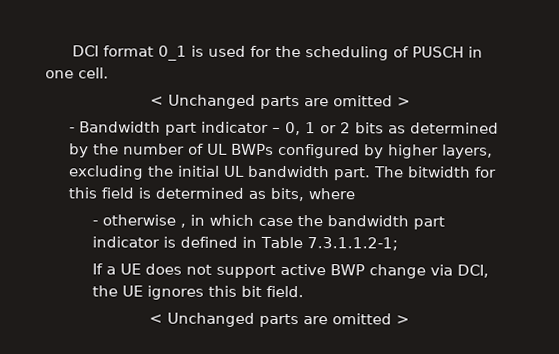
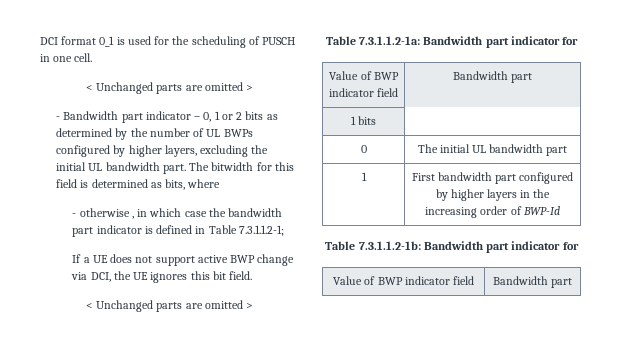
+ Table 7.3.1.1.2-1a: Bandwidth part indicator for
+ Value of BWP indicator field | Bandwidth part
+ 1 bits |
+ 0 | The initial UL bandwidth part
+ 1 | First bandwidth part configured by higher layers in the increasing order of BWP-Id
+ Table 7.3.1.1.2-1b: Bandwidth part indicator for
+ Value of BWP indicator field | Bandwidth part

